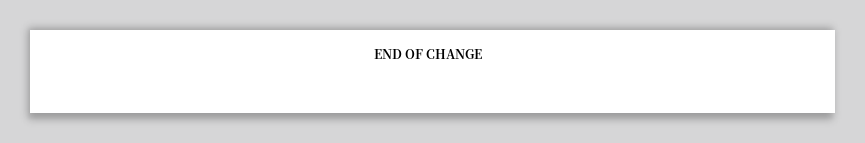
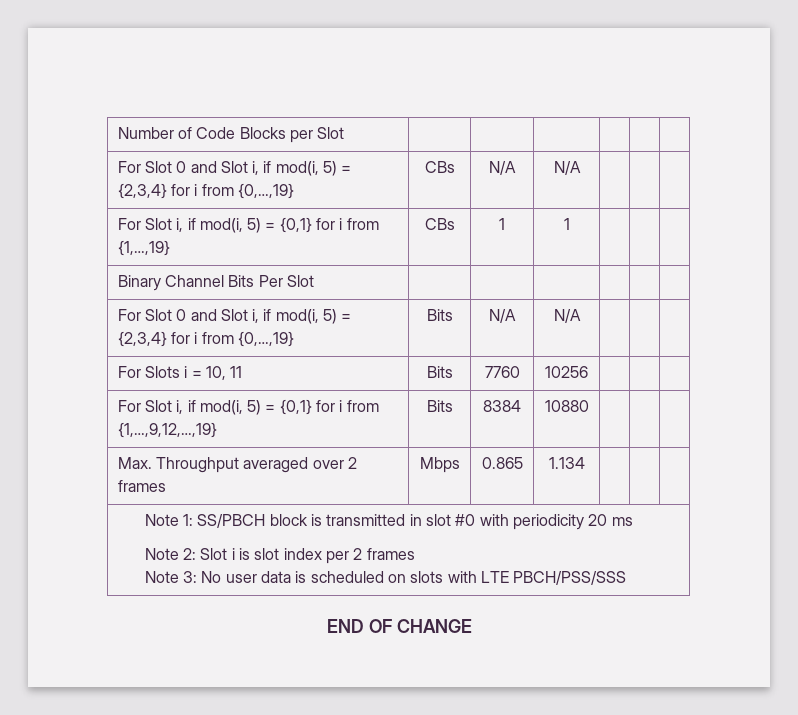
+ Number of Code Blocks per Slot | | | | | |
+ For Slot 0 and Slot i, if mod(i, 5) = {2,3,4} for i from {0,…,19} | CBs | N/A | N/A | | |
+ For Slot i, if mod(i, 5) = {0,1} for i from {1,…,19} | CBs | 1 | 1 | | |
+ Binary Channel Bits Per Slot | | | | | |
+ For Slot 0 and Slot i, if mod(i, 5) = {2,3,4} for i from {0,…,19} | Bits | N/A | N/A | | |
+ For Slots i = 10, 11 | Bits | 7760 | 10256 | | |
+ For Slot i, if mod(i, 5) = {0,1} for i from {1,…,9,12,…,19} | Bits | 8384 | 10880 | | |
+ Max. Throughput averaged over 2 frames | Mbps | 0.865 | 1.134 | | |
+ Note 1: SS/PBCH block is transmitted in slot #0 with periodicity 20 ms
+ Note 2: Slot i is slot index per 2 frames
+ Note 3: No user data is scheduled on slots with LTE PBCH/PSS/SSS

